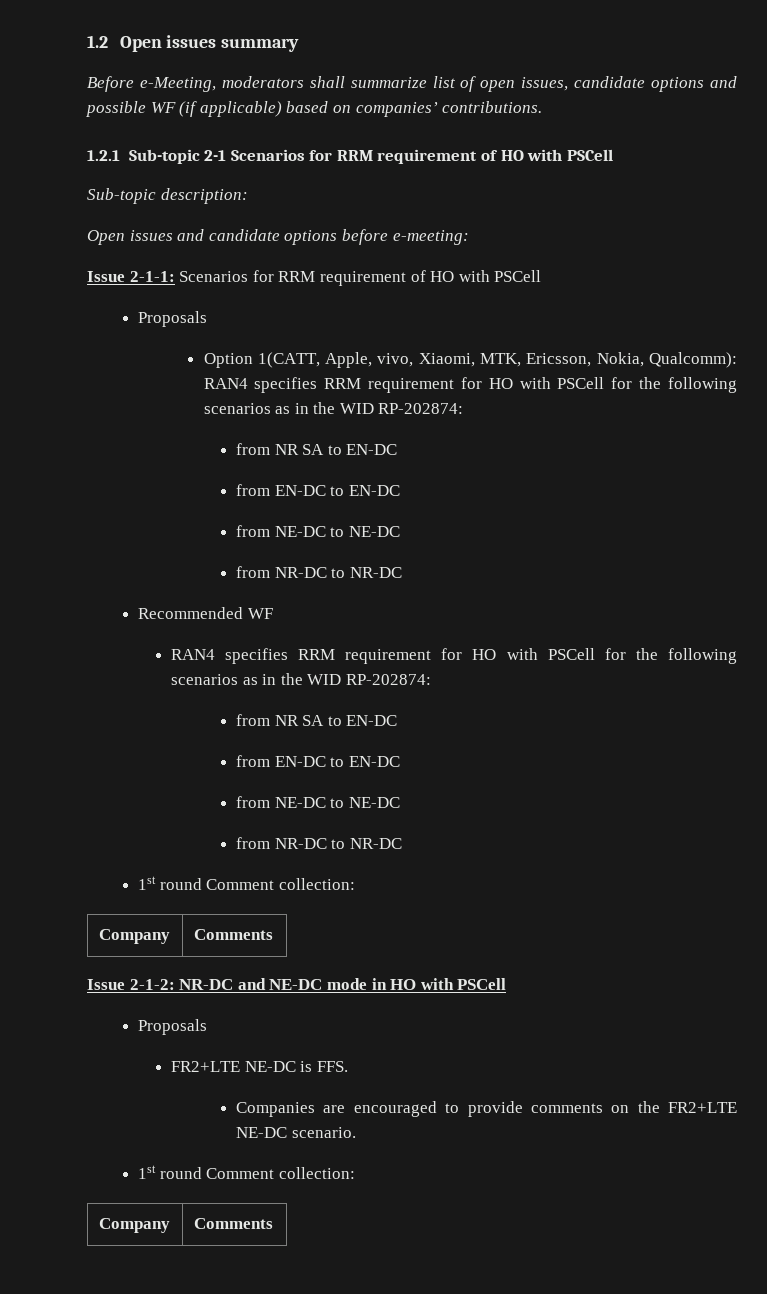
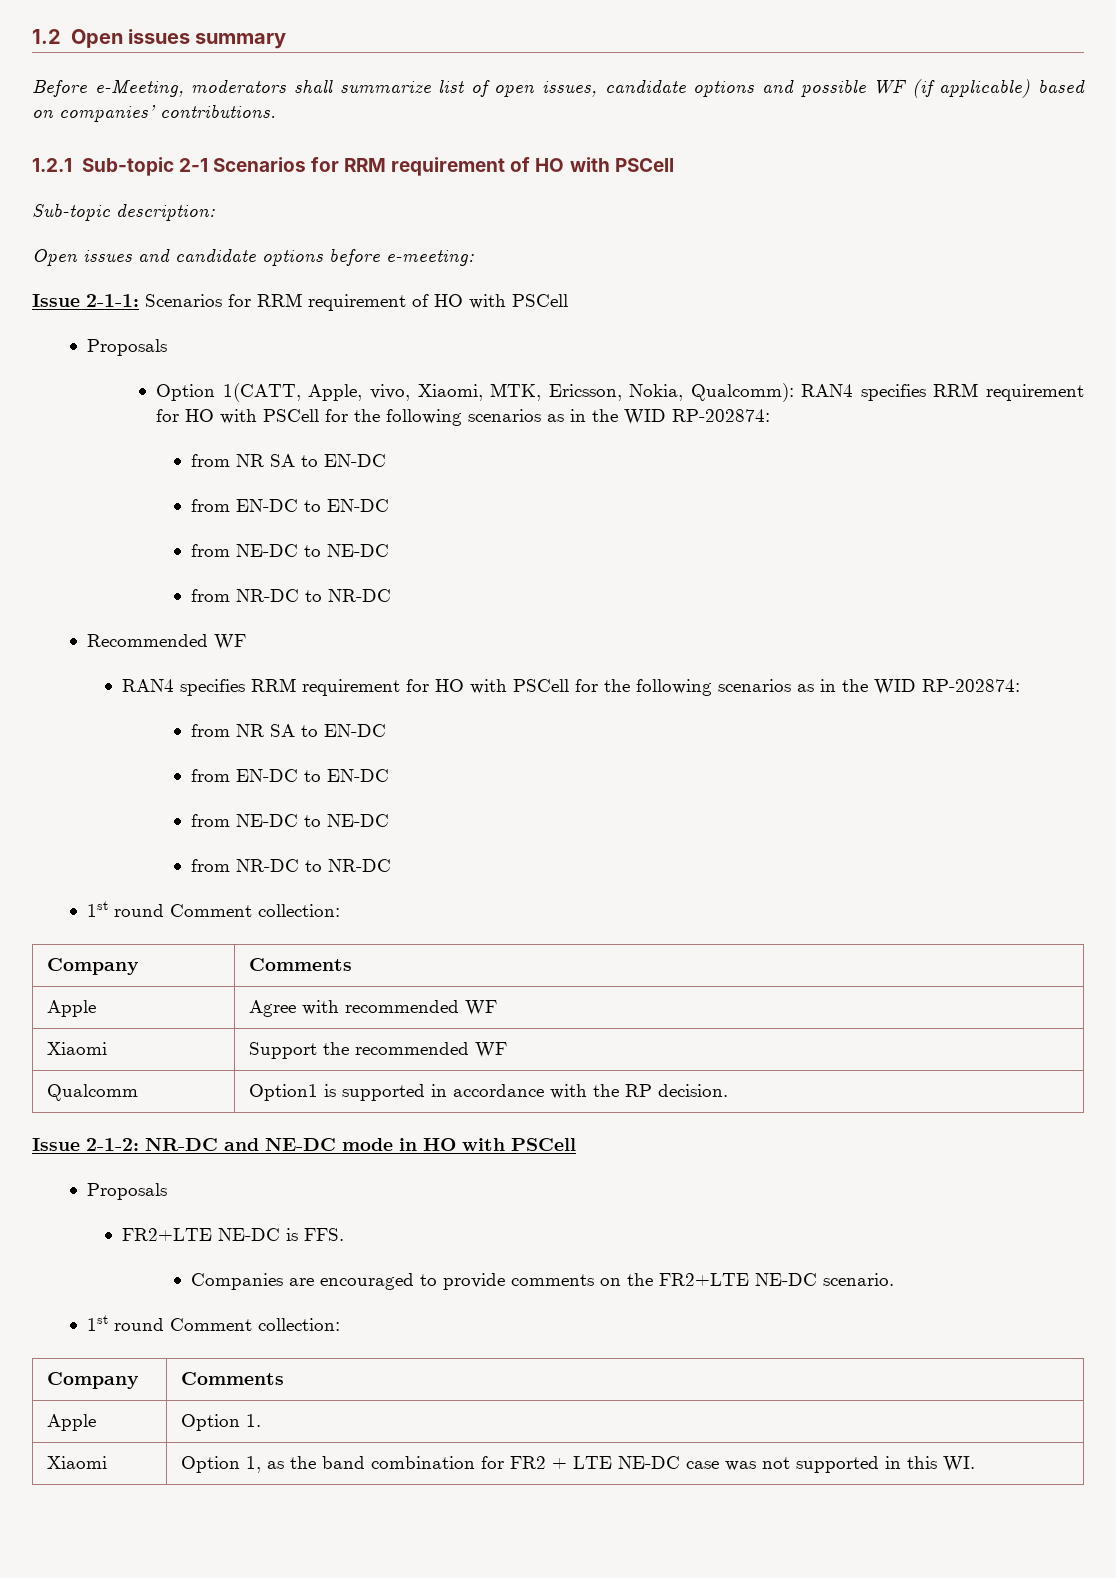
+ Apple | Agree with recommended WF
+ Xiaomi | Support the recommended WF
+ Qualcomm | Option1 is supported in accordance with the RP decision.
+ Apple | Option 1.
+ Xiaomi | Option 1, as the band combination for FR2 + LTE NE-DC case was not supported in this WI.

